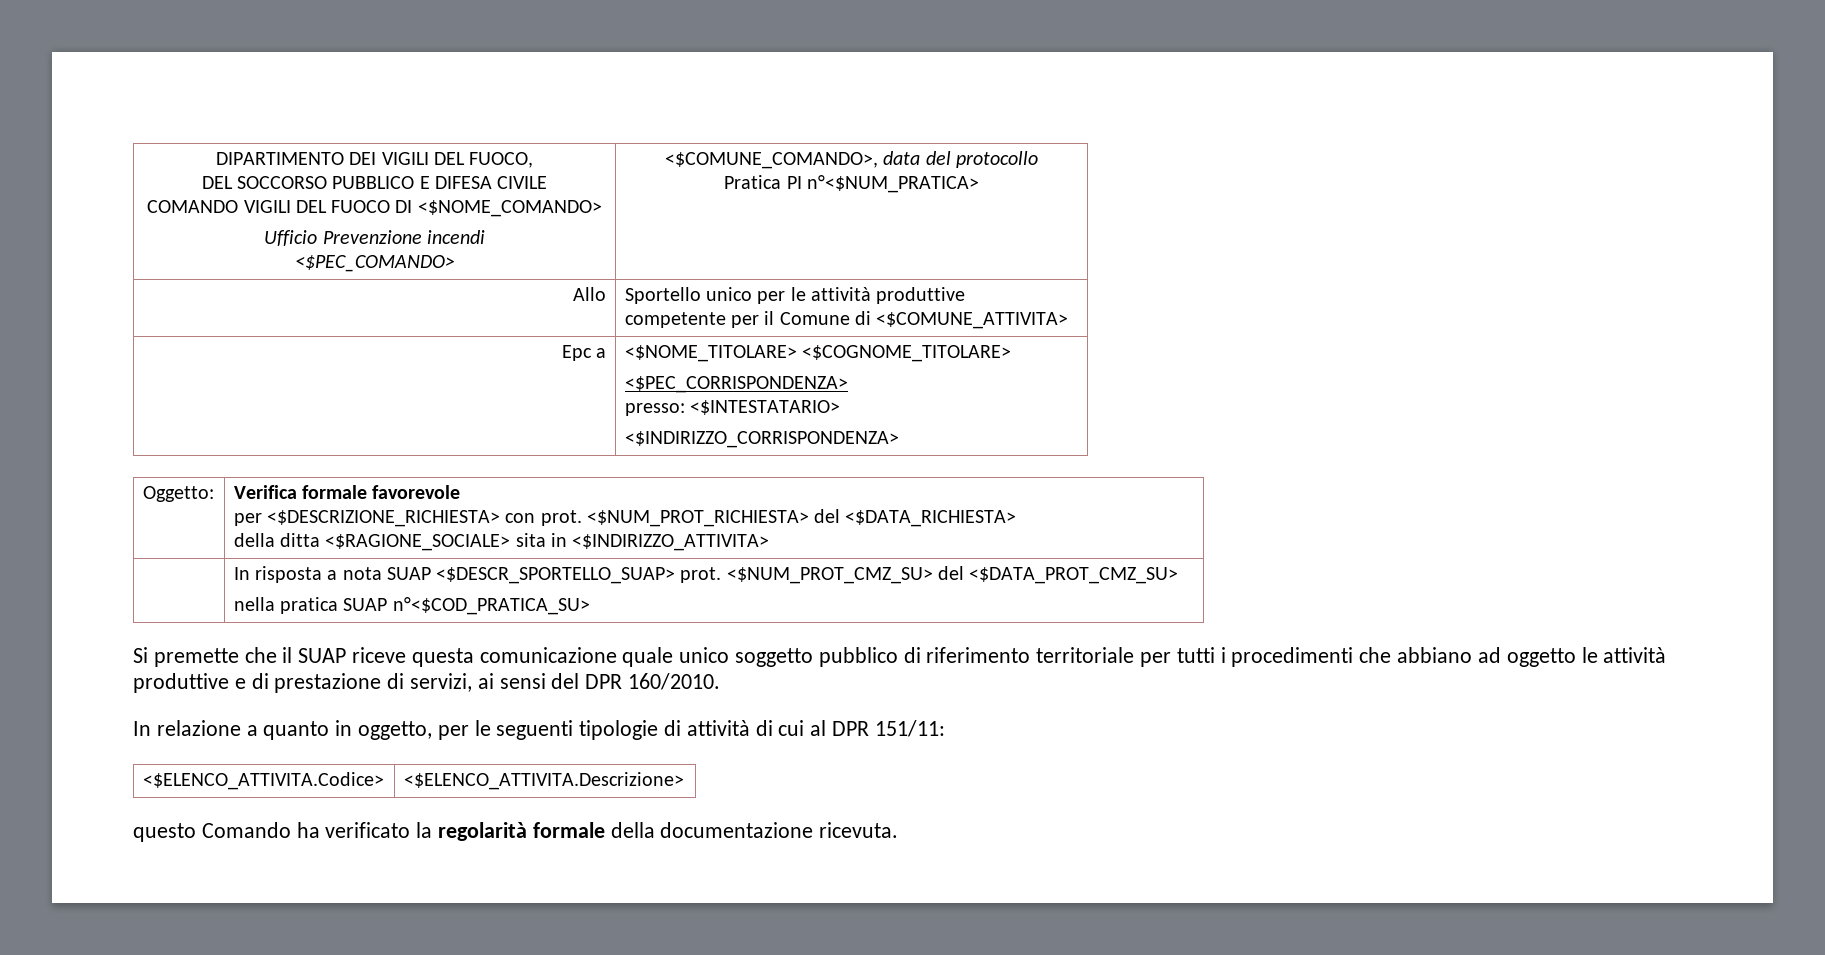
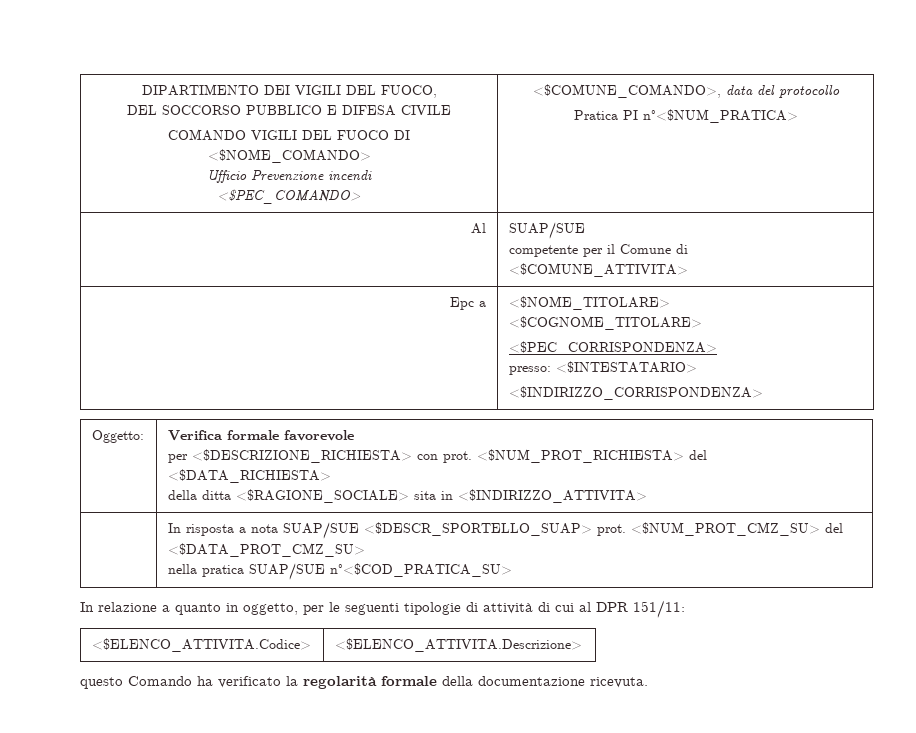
- Allo | Sportello unico per le attività produttive
+ Al | SUAP/SUE
- | In risposta a nota SUAP <$DESCR_SPORTELLO_SUAP> prot. <$NUM_PROT_CMZ_SU> del <$DATA_PROT_CMZ_SU>
- nella pratica SUAP n°<$COD_PRATICA_SU>
+ | In risposta a nota SUAP/SUE <$DESCR_SPORTELLO_SUAP> prot. <$NUM_PROT_CMZ_SU> del <$DATA_PROT_CMZ_SU>
+ nella pratica SUAP/SUE n°<$COD_PRATICA_SU>
- Si premette che il SUAP riceve questa comunicazione quale unico soggetto pubblico di riferimento territoriale per tutti i procedimenti che abbiano ad oggetto le attività produttive e di prestazione di servizi, ai sensi del DPR 160/2010.

